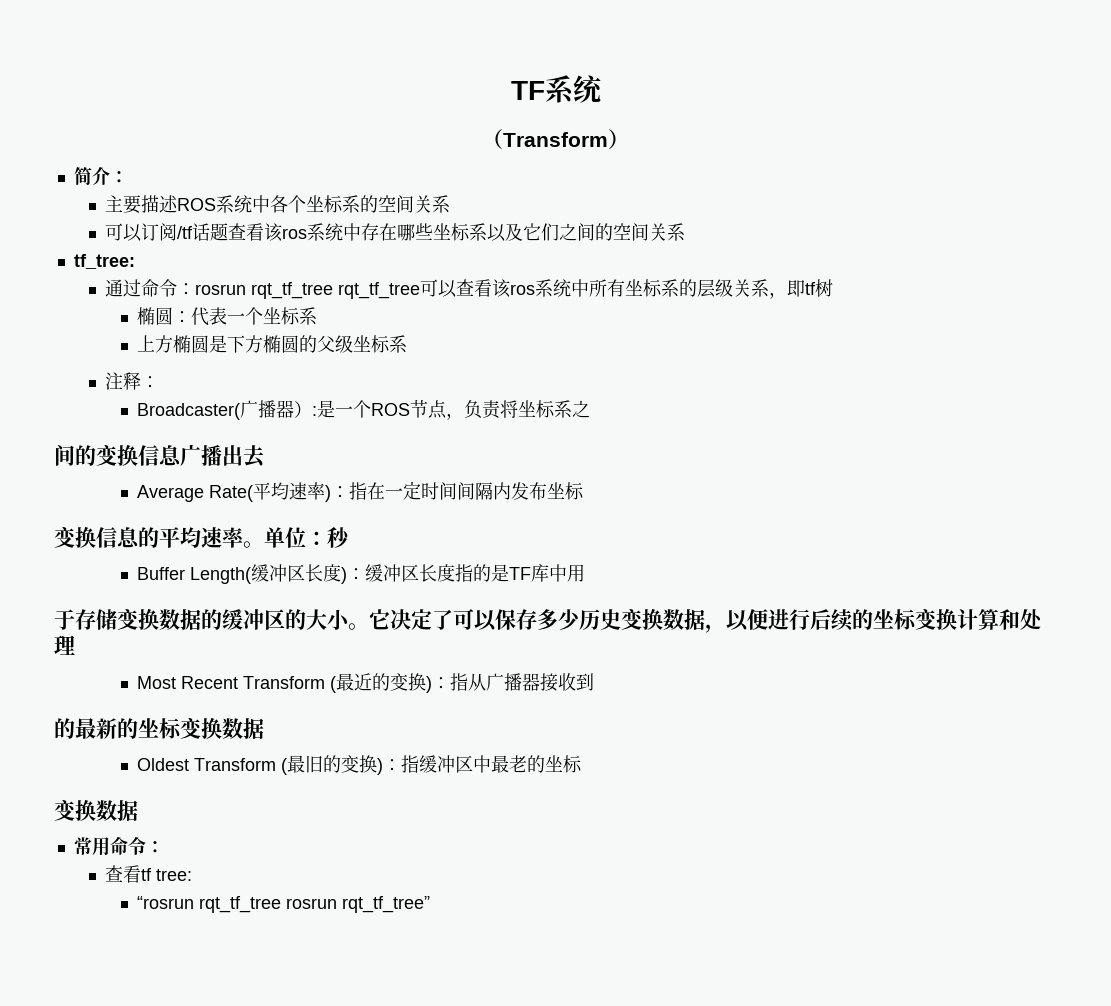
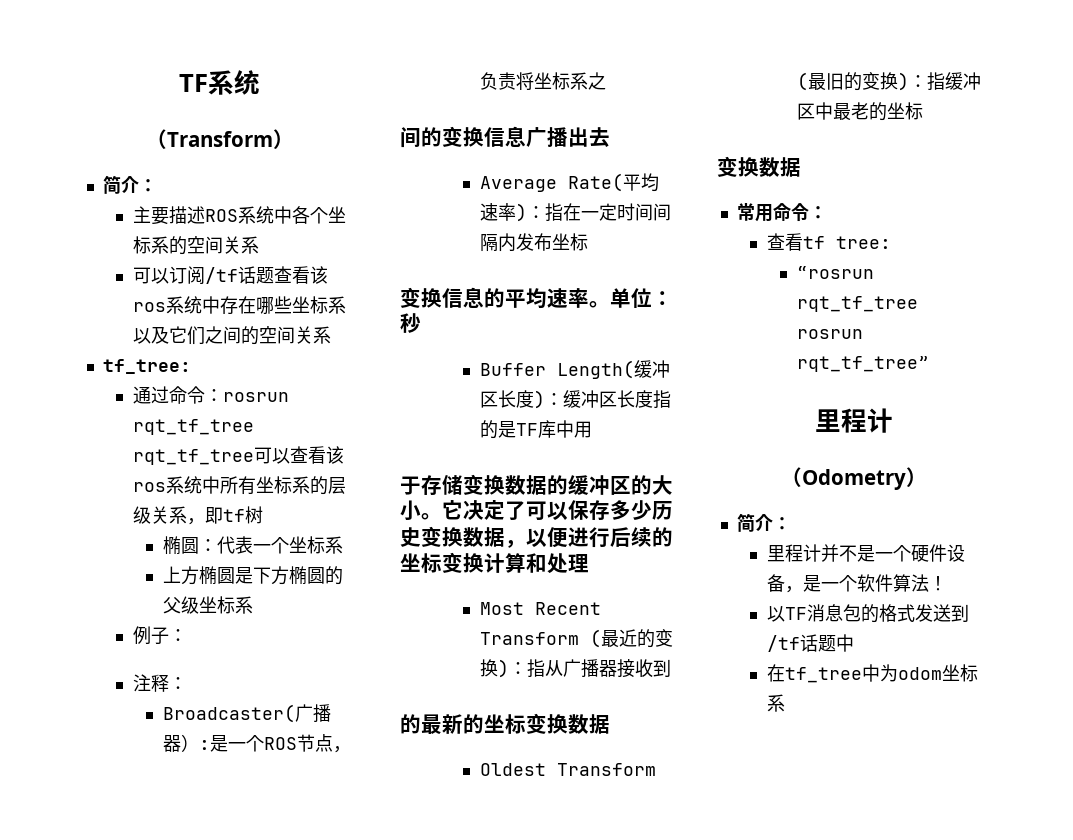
+ 例子：
  “rosrun rqt_tf_tree rosrun rqt_tf_tree”
+ 里程计
+ （Odometry）
+ 简介：
+ 里程计并不是一个硬件设备，是一个软件算法！
+ 以TF消息包的格式发送到/tf话题中
+ 在tf_tree中为odom坐标系

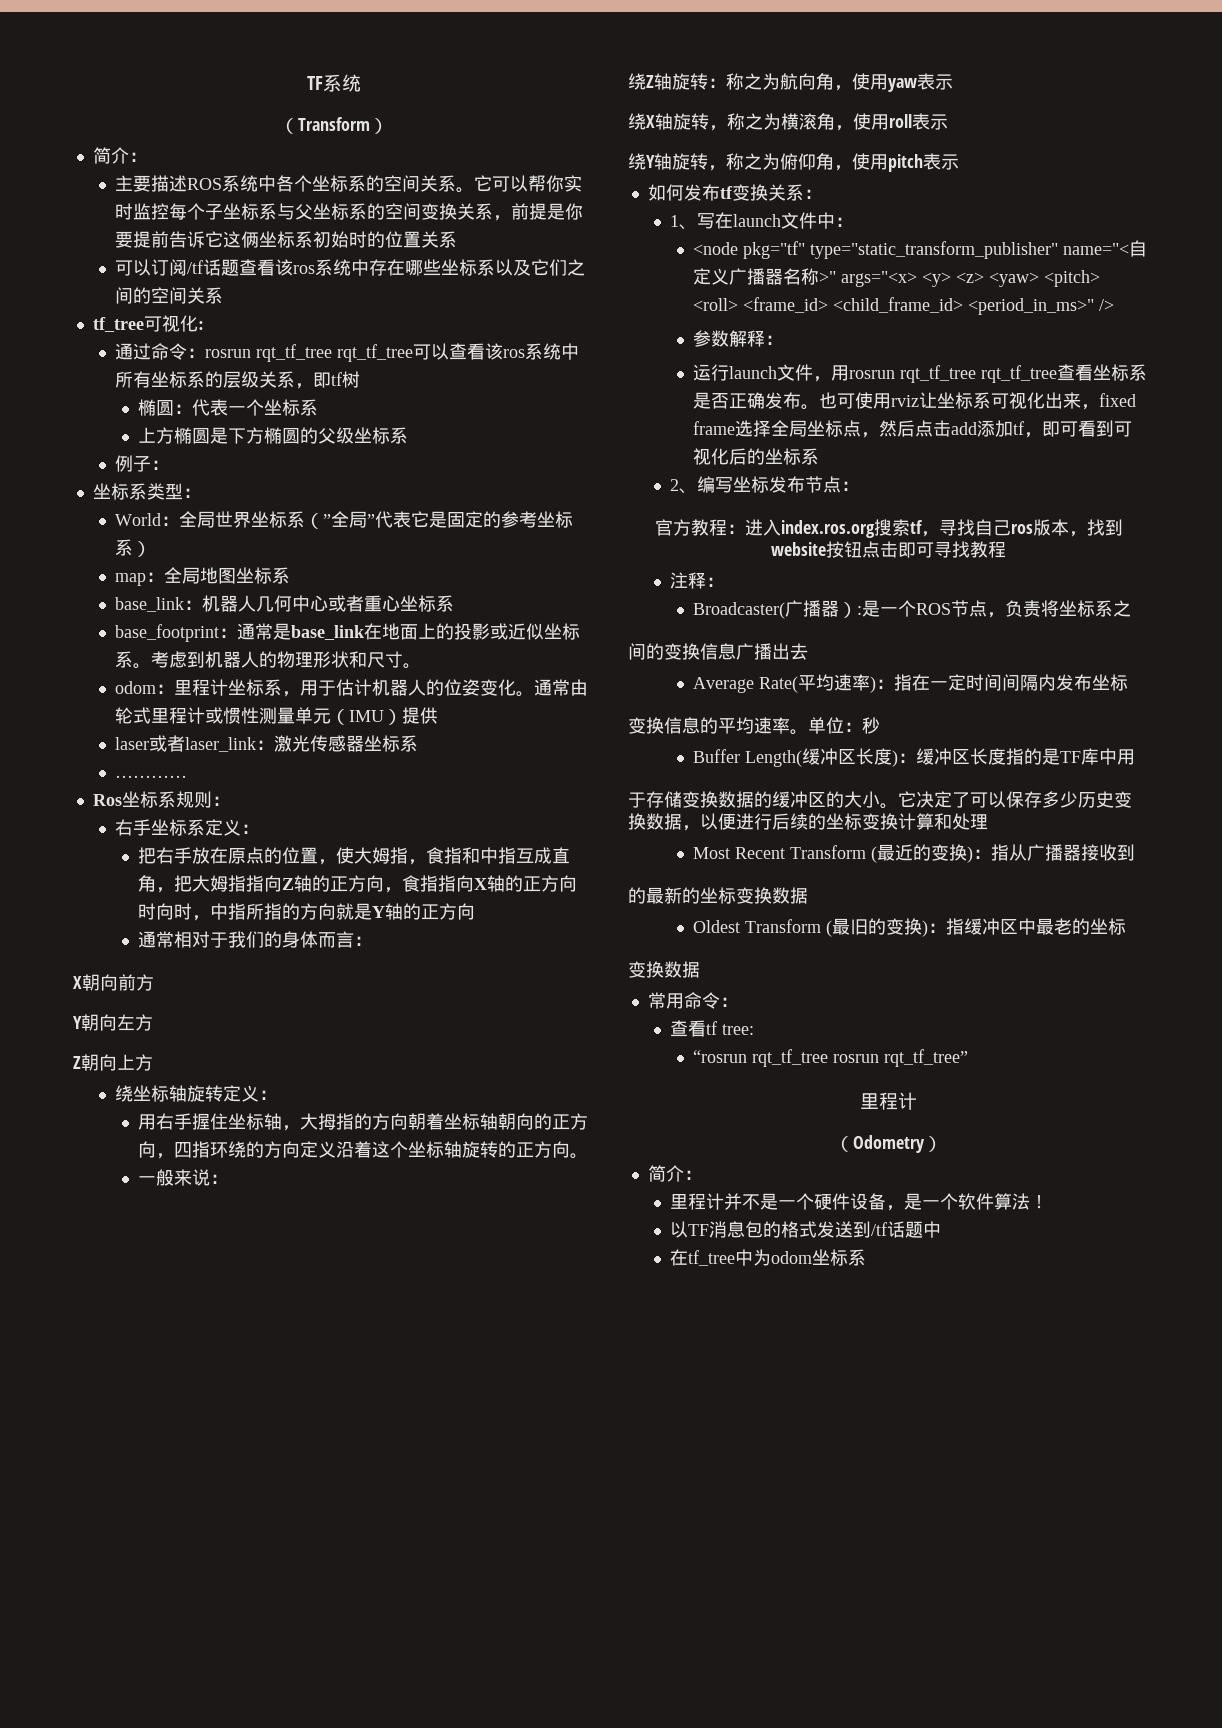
- 主要描述ROS系统中各个坐标系的空间关系
+ 主要描述ROS系统中各个坐标系的空间关系。它可以帮你实时监控每个子坐标系与父坐标系的空间变换关系，前提是你要提前告诉它这俩坐标系初始时的位置关系
- tf_tree:
+ tf_tree可视化:
+ 坐标系类型：
+ World：全局世界坐标系（”全局”代表它是固定的参考坐标系）
+ map：全局地图坐标系
+ base_link：机器人几何中心或者重心坐标系
+ base_footprint：通常是base_link在地面上的投影或近似坐标系。考虑到机器人的物理形状和尺寸。
+ odom：里程计坐标系，用于估计机器人的位姿变化。通常由轮式里程计或惯性测量单元（IMU）提供
+ laser或者laser_link：激光传感器坐标系
+ …………
+ Ros坐标系规则：
+ 右手坐标系定义：
+ 把右手放在原点的位置，使大姆指，食指和中指互成直角，把大姆指指向Z轴的正方向，食指指向X轴的正方向时向时，中指所指的方向就是Y轴的正方向
+ 通常相对于我们的身体而言：
+ X朝向前方
+ Y朝向左方
+ Z朝向上方
+ 绕坐标轴旋转定义：
+ 用右手握住坐标轴，大拇指的方向朝着坐标轴朝向的正方向，四指环绕的方向定义沿着这个坐标轴旋转的正方向。
+ 一般来说：
+ 绕Z轴旋转：称之为航向角，使用yaw表示
+ 绕X轴旋转，称之为横滚角，使用roll表示
+ 绕Y轴旋转，称之为俯仰角，使用pitch表示
+ 如何发布tf变换关系：
+ 1、写在launch文件中：
+ <node pkg="tf" type="static_transform_publisher" name="<自定义广播器名称>" args="<x> <y> <z> <yaw> <pitch> <roll> <frame_id> <child_frame_id> <period_in_ms>" />
+ 参数解释：
+ 运行launch文件，用rosrun rqt_tf_tree rqt_tf_tree查看坐标系是否正确发布。也可使用rviz让坐标系可视化出来，fixed frame选择全局坐标点，然后点击add添加tf，即可看到可视化后的坐标系
+ 2、编写坐标发布节点：
+ 官方教程：进入index.ros.org搜索tf，寻找自己ros版本，找到website按钮点击即可寻找教程

